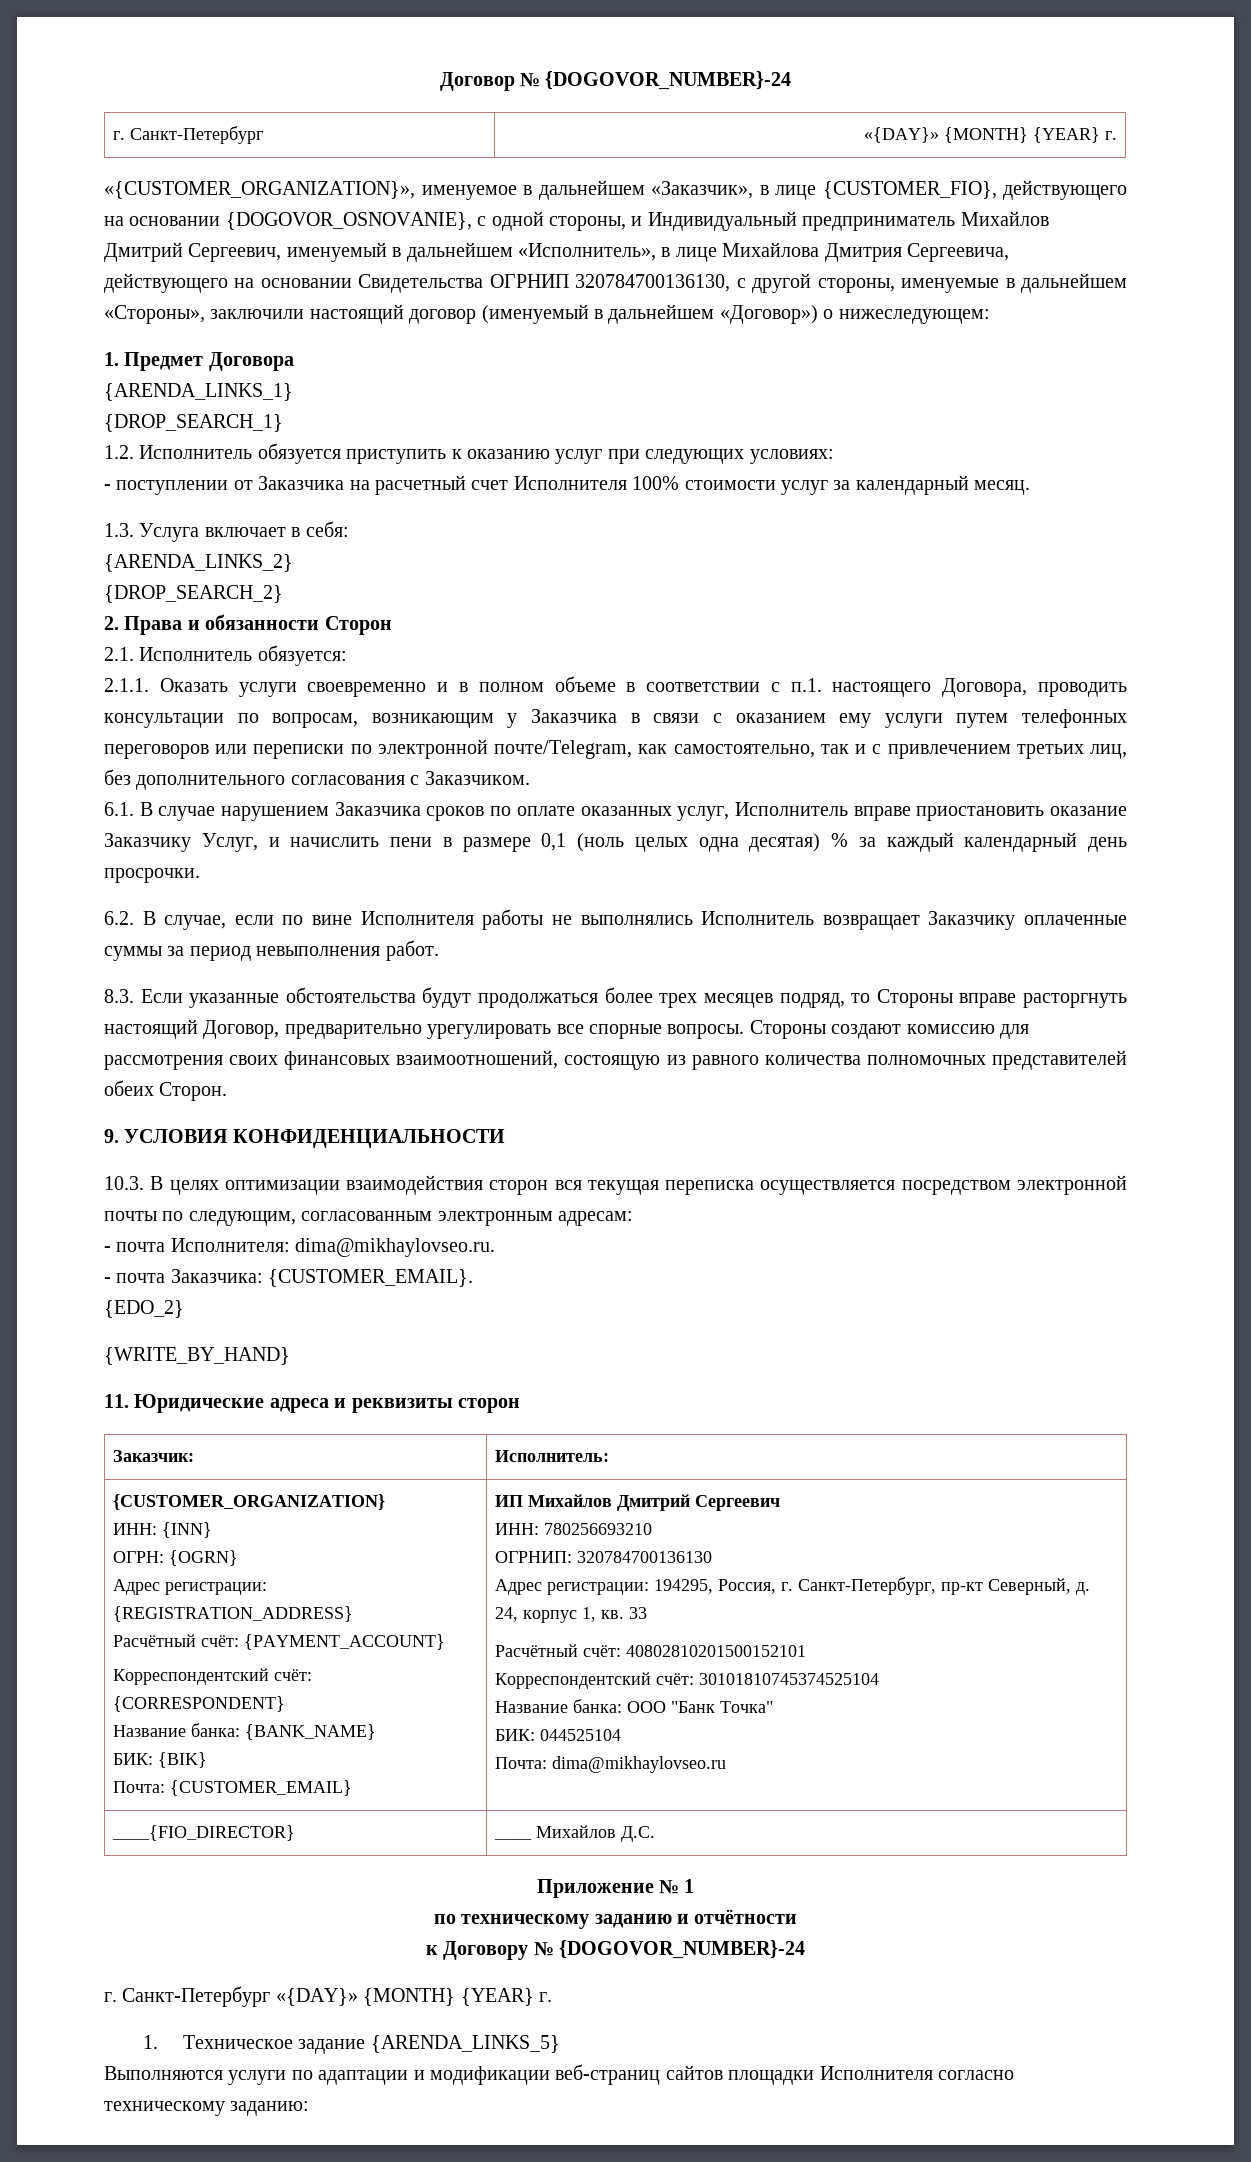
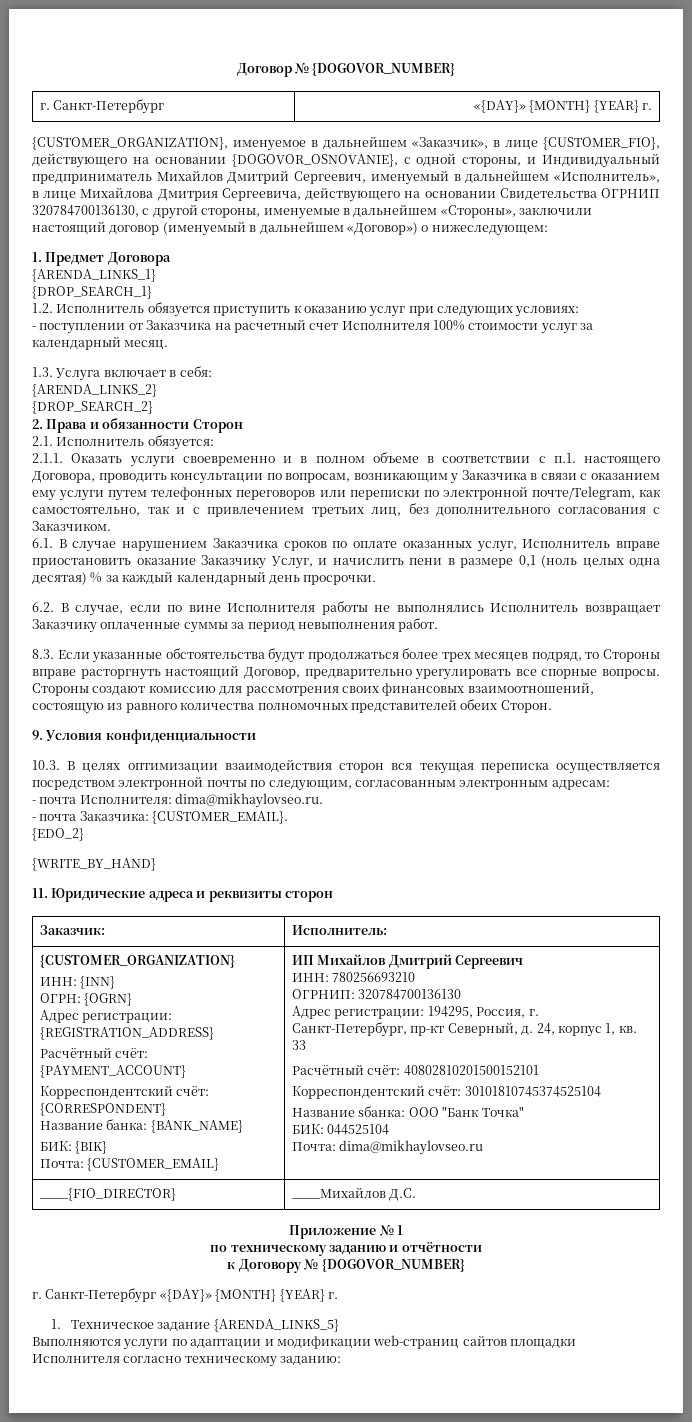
- Договор № {DOGOVOR_NUMBER}-24
+ Договор № {DOGOVOR_NUMBER}
- «{CUSTOMER_ORGANIZATION}», именуемое в дальнейшем «Заказчик», в лице {CUSTOMER_FIO}, действующего на основании {DOGOVOR_OSNOVANIE}, с одной стороны, и Индивидуальный предприниматель Михайлов Дмитрий Сергеевич, именуемый в дальнейшем «Исполнитель», в лице Михайлова Дмитрия Сергеевича, действующего на основании Свидетельства ОГРНИП 320784700136130, с другой стороны, именуемые в дальнейшем «Стороны», заключили настоящий договор (именуемый в дальнейшем «Договор») о нижеследующем:
+ {CUSTOMER_ORGANIZATION}, именуемое в дальнейшем «Заказчик», в лице {CUSTOMER_FIO}, действующего на основании {DOGOVOR_OSNOVANIE}, с одной стороны, и Индивидуальный предприниматель Михайлов Дмитрий Сергеевич, именуемый в дальнейшем «Исполнитель», в лице Михайлова Дмитрия Сергеевича, действующего на основании Свидетельства ОГРНИП 320784700136130, с другой стороны, именуемые в дальнейшем «Стороны», заключили настоящий договор (именуемый в дальнейшем «Договор») о нижеследующем:
- 9. УСЛОВИЯ КОНФИДЕНЦИАЛЬНОСТИ
+ 9. Условия конфиденциальности
- Название банка: ООО "Банк Точка"
+ Название sбанка: ООО "Банк Точка"
- ____{FIO_DIRECTOR} | ____ Михайлов Д.С.
+ ____{FIO_DIRECTOR} | ____Михайлов Д.С.
- к Договору № {DOGOVOR_NUMBER}-24
+ к Договору № {DOGOVOR_NUMBER}
- Выполняются услуги по адаптации и модификации веб-страниц сайтов площадки Исполнителя согласно техническому заданию:
+ Выполняются услуги по адаптации и модификации web-страниц сайтов площадки Исполнителя согласно техническому заданию:

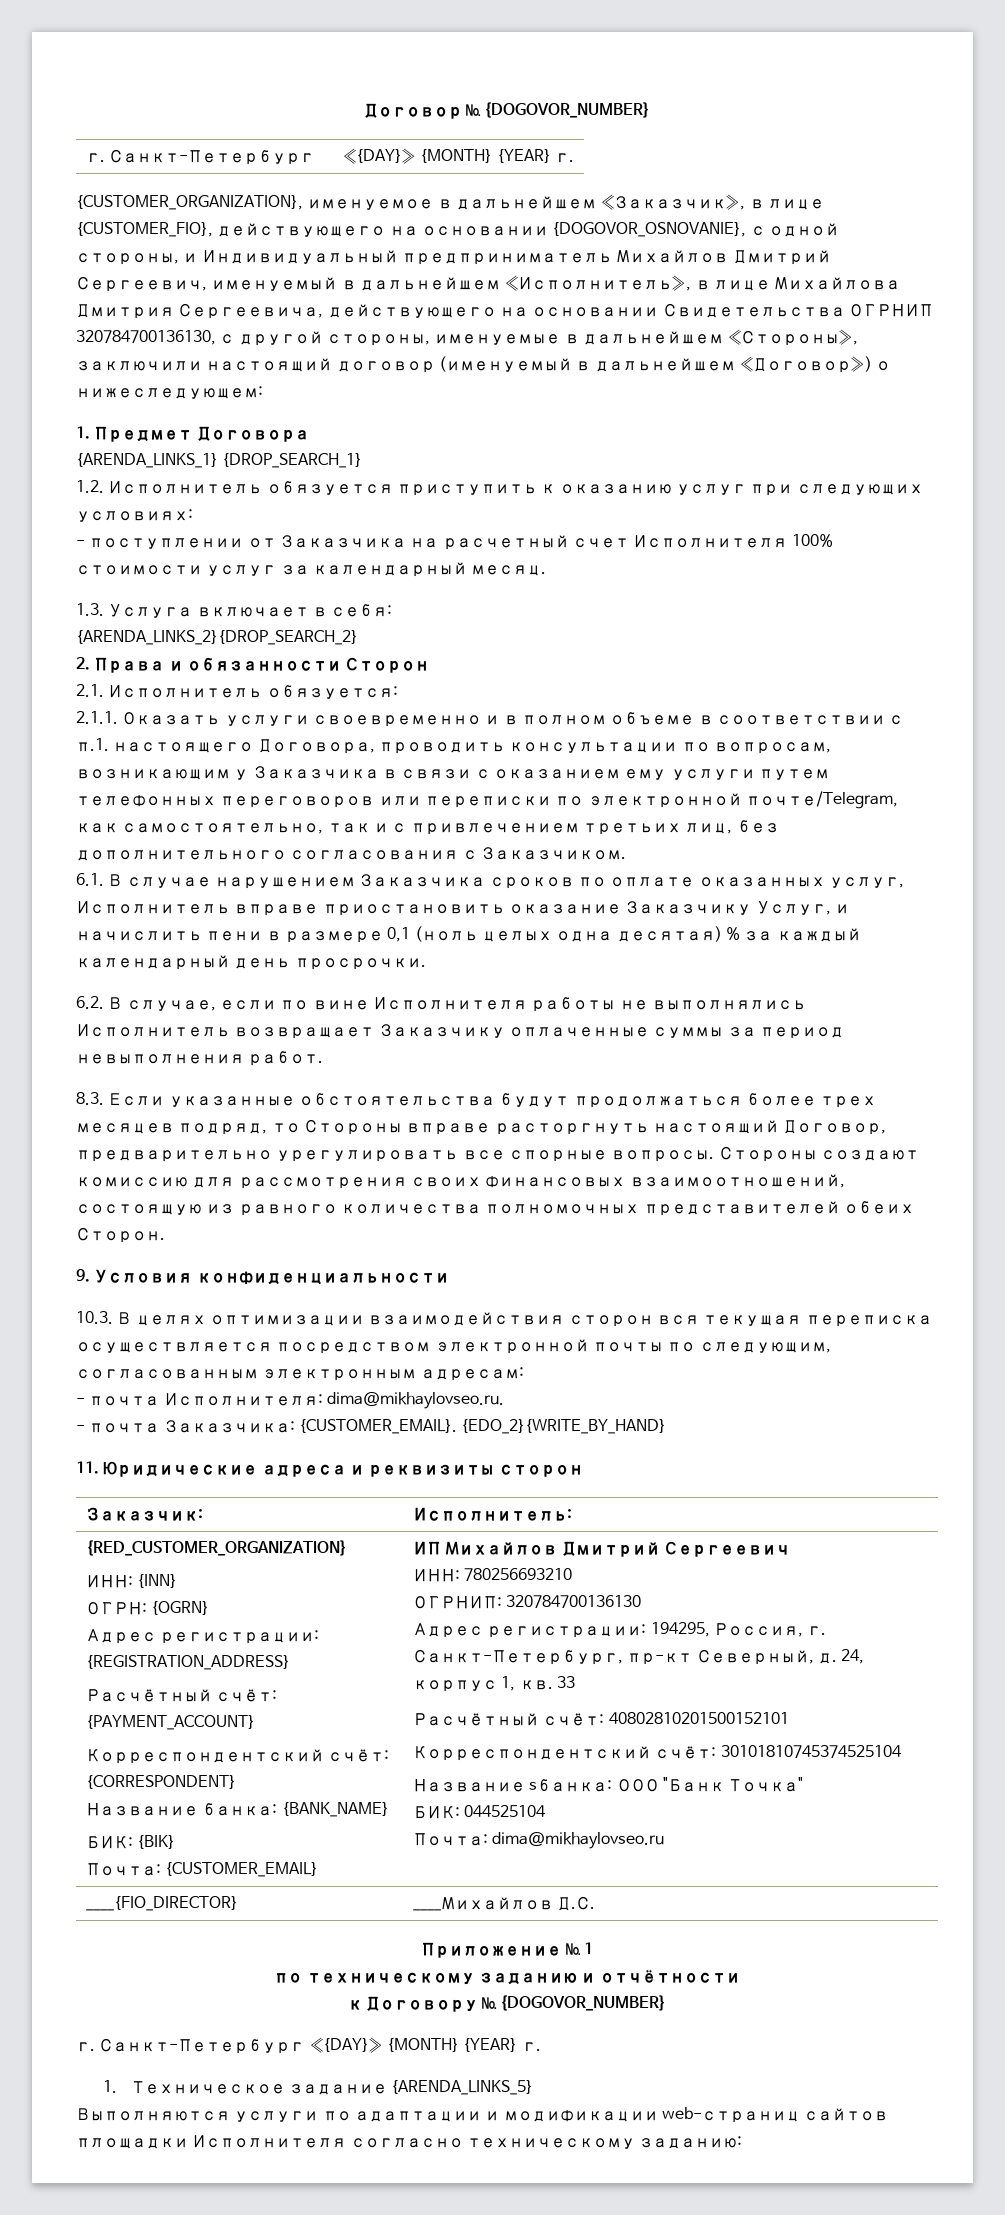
- {ARENDA_LINKS_1}
- {DROP_SEARCH_1}
+ {ARENDA_LINKS_1} {DROP_SEARCH_1}
- {ARENDA_LINKS_2}
- {DROP_SEARCH_2}
+ {ARENDA_LINKS_2}{DROP_SEARCH_2}
- - почта Заказчика: {CUSTOMER_EMAIL}.
- {EDO_2}
- {WRITE_BY_HAND}
+ - почта Заказчика: {CUSTOMER_EMAIL}. {EDO_2}{WRITE_BY_HAND}
- {CUSTOMER_ORGANIZATION}
+ {RED_CUSTOMER_ORGANIZATION}

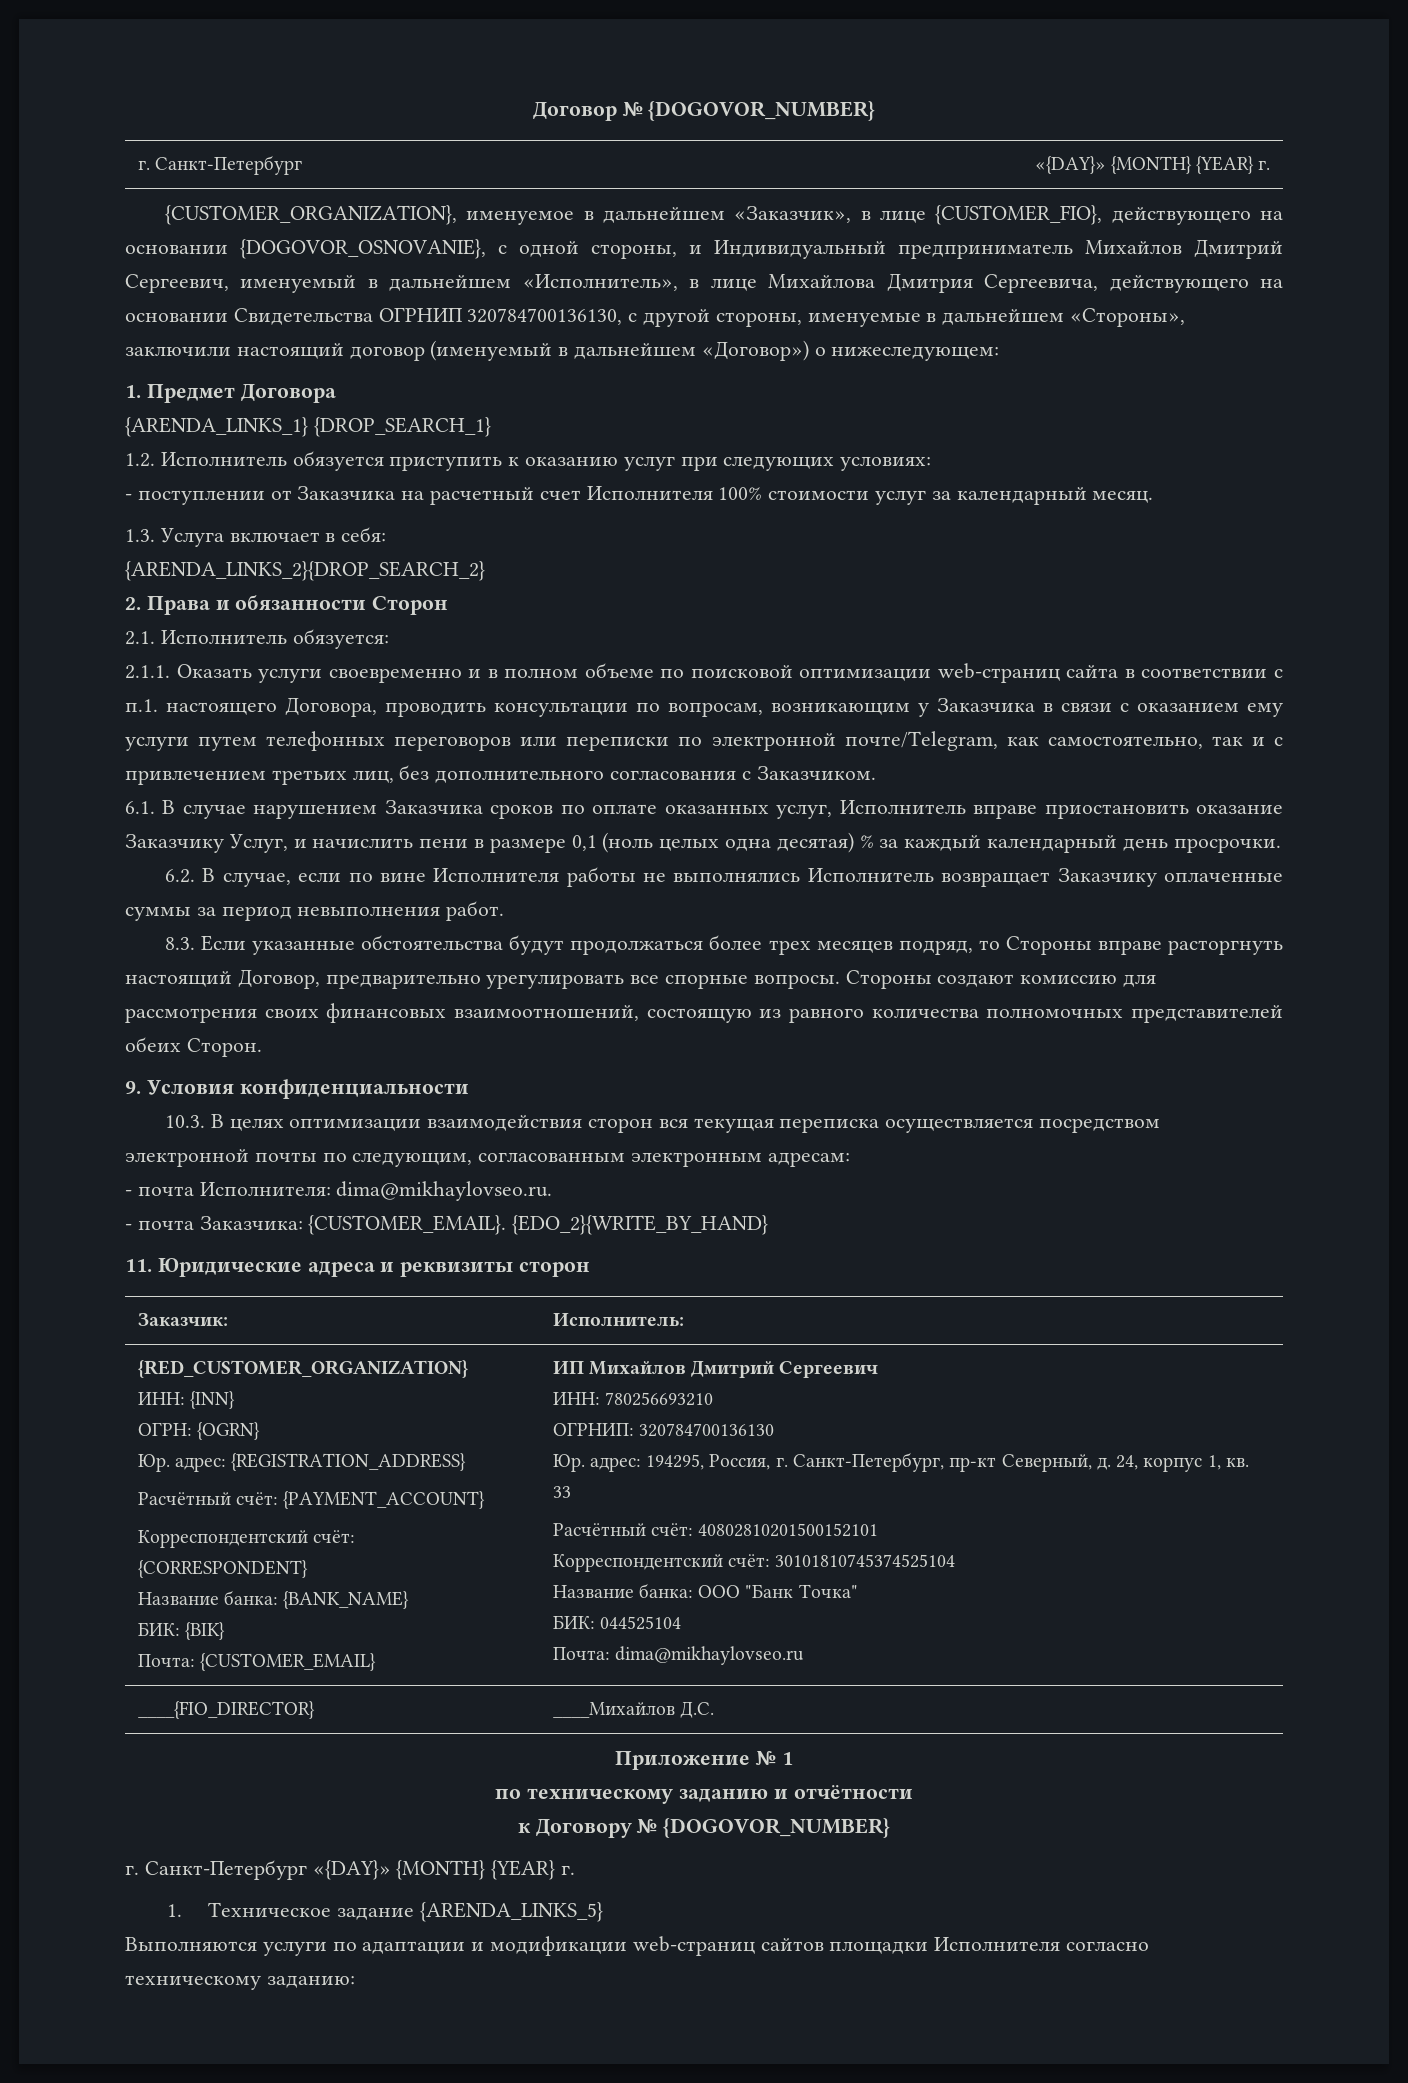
- 2.1.1. Оказать услуги своевременно и в полном объеме в соответствии с п.1. настоящего Договора, проводить консультации по вопросам, возникающим у Заказчика в связи с оказанием ему услуги путем телефонных переговоров или переписки по электронной почте/Telegram, как самостоятельно, так и с привлечением третьих лиц, без дополнительного согласования с Заказчиком.
+ 2.1.1. Оказать услуги своевременно и в полном объеме по поисковой оптимизации web-страниц сайта в соответствии с п.1. настоящего Договора, проводить консультации по вопросам, возникающим у Заказчика в связи с оказанием ему услуги путем телефонных переговоров или переписки по электронной почте/Telegram, как самостоятельно, так и с привлечением третьих лиц, без дополнительного согласования с Заказчиком.
- Адрес регистрации: {REGISTRATION_ADDRESS}
+ Юр. адрес: {REGISTRATION_ADDRESS}
- Адрес регистрации: 194295, Россия, г. Санкт-Петербург, пр-кт Северный, д.
+ Юр. адрес: 194295, Россия, г. Санкт-Петербург, пр-кт Северный, д.
- Название sбанка: ООО "Банк Точка"
+ Название банка: ООО "Банк Точка"

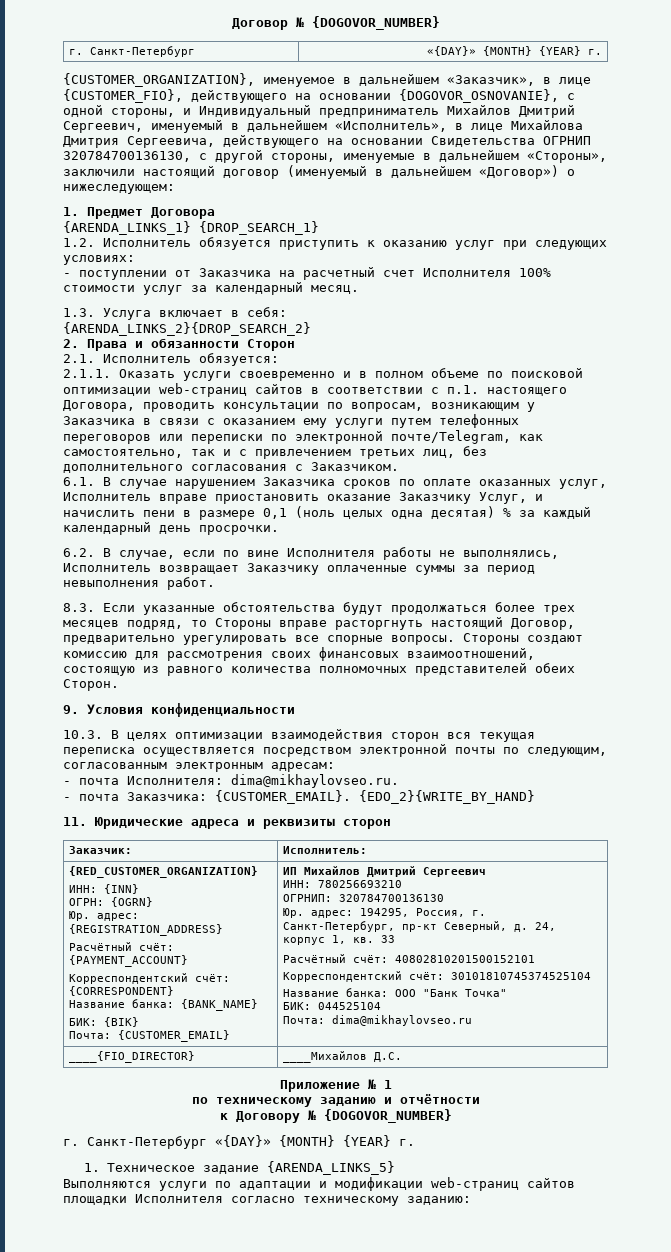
- 2.1.1. Оказать услуги своевременно и в полном объеме по поисковой оптимизации web-страниц сайта в соответствии с п.1. настоящего Договора, проводить консультации по вопросам, возникающим у Заказчика в связи с оказанием ему услуги путем телефонных переговоров или переписки по электронной почте/Telegram, как самостоятельно, так и с привлечением третьих лиц, без дополнительного согласования с Заказчиком.
+ 2.1.1. Оказать услуги своевременно и в полном объеме по поисковой оптимизации web-страниц сайтов в соответствии с п.1. настоящего Договора, проводить консультации по вопросам, возникающим у Заказчика в связи с оказанием ему услуги путем телефонных переговоров или переписки по электронной почте/Telegram, как самостоятельно, так и с привлечением третьих лиц, без дополнительного согласования с Заказчиком.
- 6.2. В случае, если по вине Исполнителя работы не выполнялись Исполнитель возвращает Заказчику оплаченные суммы за период невыполнения работ.
+ 6.2. В случае, если по вине Исполнителя работы не выполнялись, Исполнитель возвращает Заказчику оплаченные суммы за период невыполнения работ.

